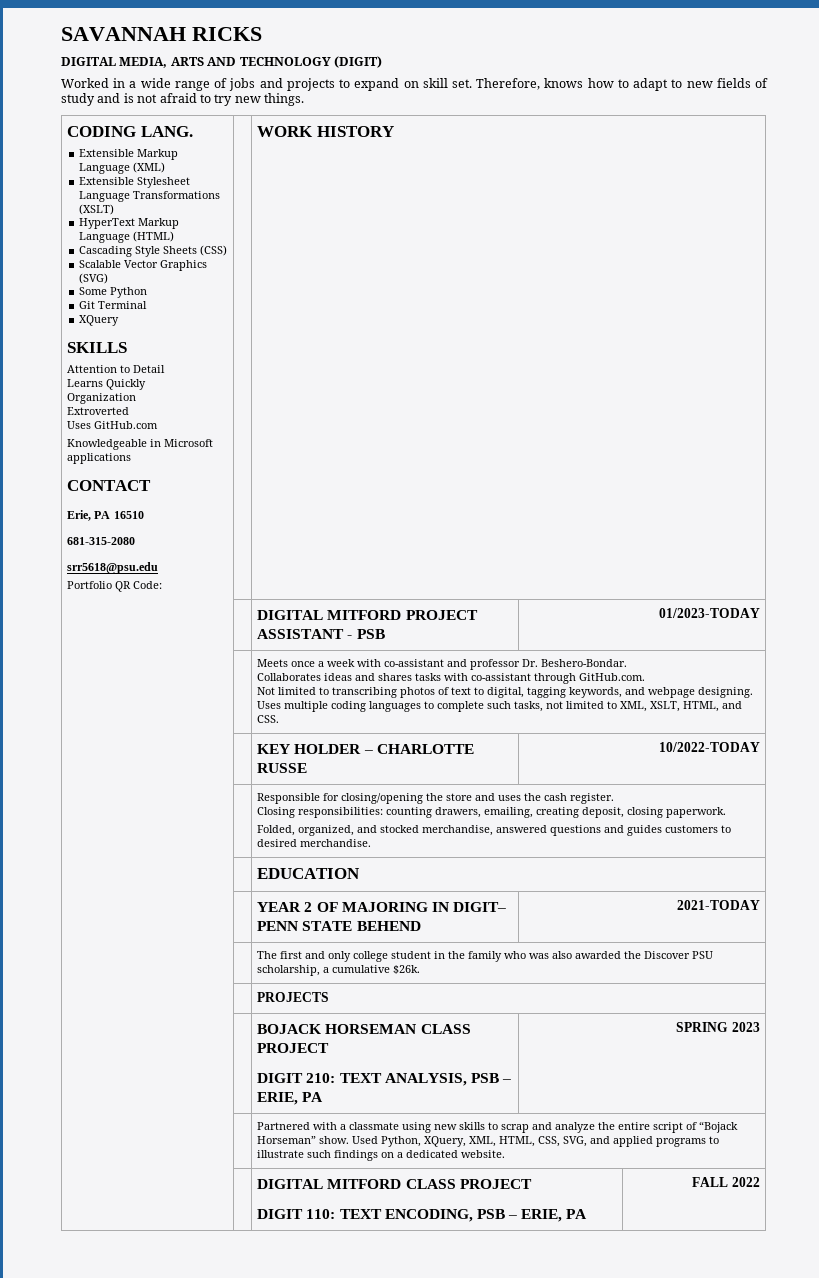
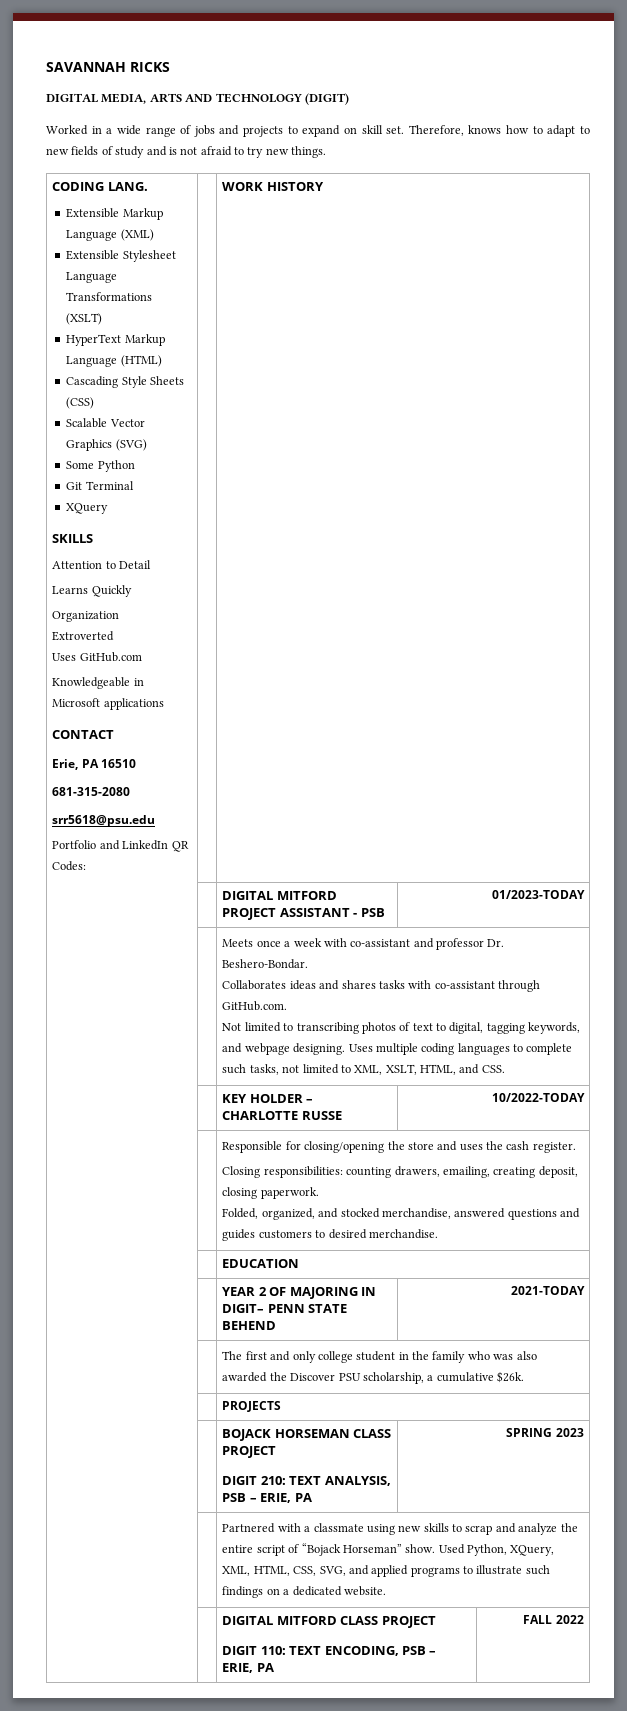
- Portfolio QR Code:
+ Portfolio and LinkedIn QR Codes:

